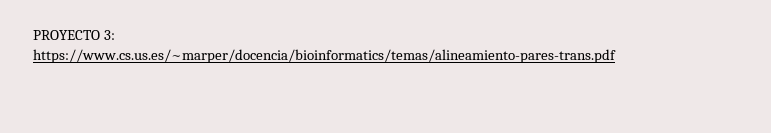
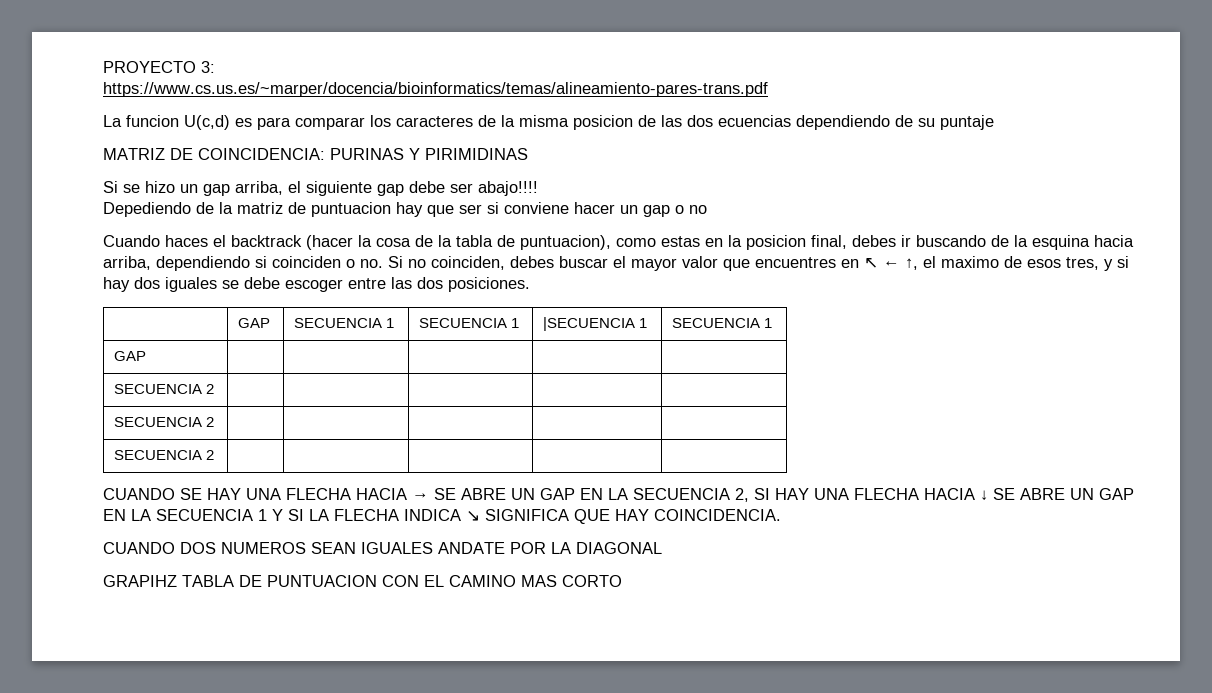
+ La funcion U(c,d) es para comparar los caracteres de la misma posicion de las dos ecuencias dependiendo de su puntaje
+ MATRIZ DE COINCIDENCIA: PURINAS Y PIRIMIDINAS
+ Si se hizo un gap arriba, el siguiente gap debe ser abajo!!!!
+ Depediendo de la matriz de puntuacion hay que ser si conviene hacer un gap o no
+ Cuando haces el backtrack (hacer la cosa de la tabla de puntuacion), como estas en la posicion final, debes ir buscando de la esquina hacia arriba, dependiendo si coinciden o no. Si no coinciden, debes buscar el mayor valor que encuentres en ↖ ← ↑, el maximo de esos tres, y si hay dos iguales se debe escoger entre las dos posiciones.
+ | GAP | SECUENCIA 1 | SECUENCIA 1 | |SECUENCIA 1 | SECUENCIA 1
+ GAP | | | | |
+ SECUENCIA 2 | | | | |
+ SECUENCIA 2 | | | | |
+ SECUENCIA 2 | | | | |
+ CUANDO SE HAY UNA FLECHA HACIA → SE ABRE UN GAP EN LA SECUENCIA 2, SI HAY UNA FLECHA HACIA ↓ SE ABRE UN GAP EN LA SECUENCIA 1 Y SI LA FLECHA INDICA ↘ SIGNIFICA QUE HAY COINCIDENCIA.
+ CUANDO DOS NUMEROS SEAN IGUALES ANDATE POR LA DIAGONAL
+ GRAPIHZ TABLA DE PUNTUACION CON EL CAMINO MAS CORTO

